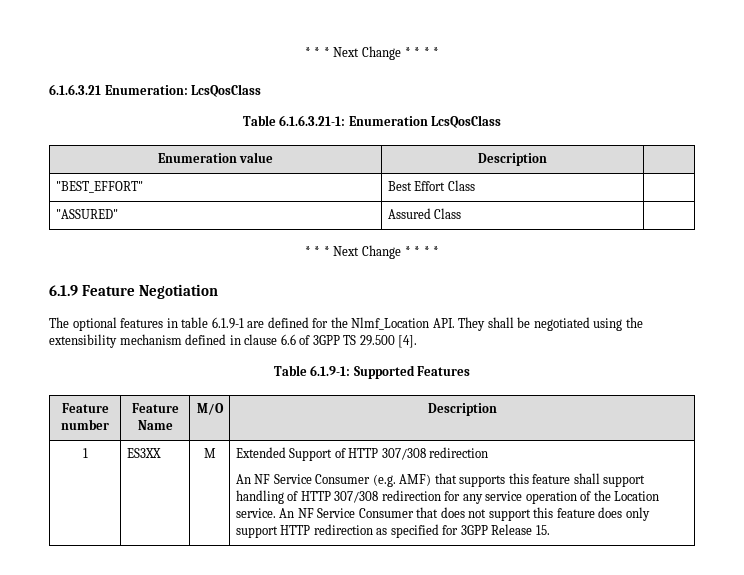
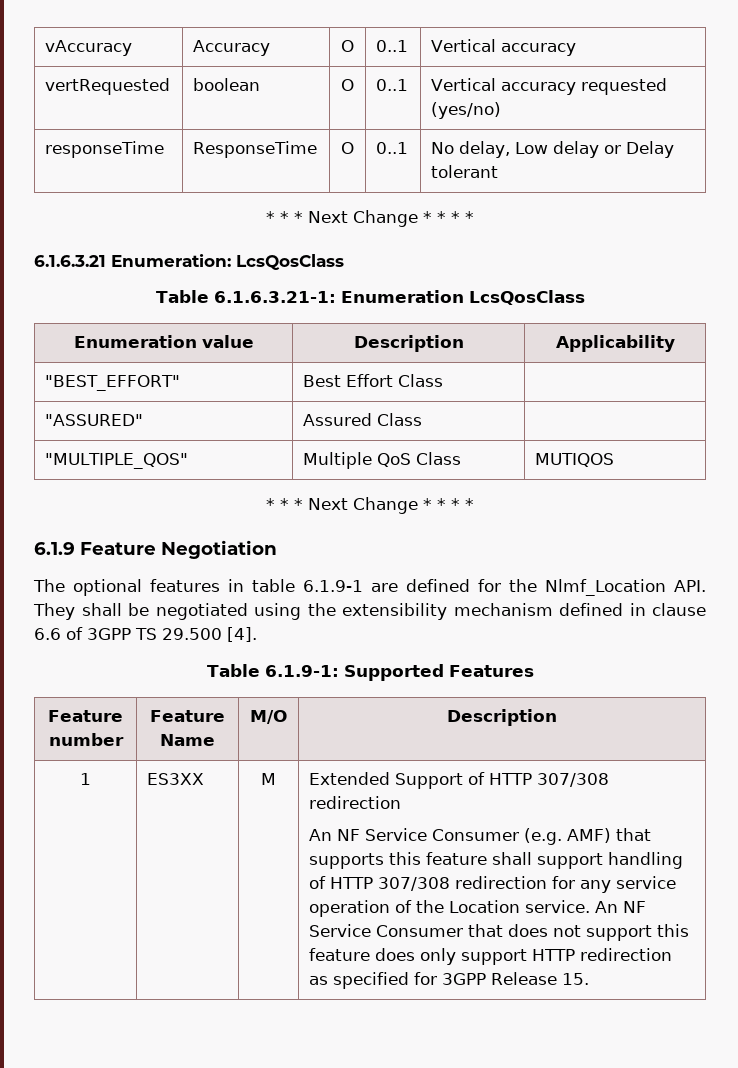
+ vAccuracy | Accuracy | O | 0..1 | Vertical accuracy
+ vertRequested | boolean | O | 0..1 | Vertical accuracy requested (yes/no)
+ responseTime | ResponseTime | O | 0..1 | No delay, Low delay or Delay tolerant
- Enumeration value | Description |
+ Enumeration value | Description | Applicability
+ "MULTIPLE_QOS" | Multiple QoS Class | MUTIQOS

